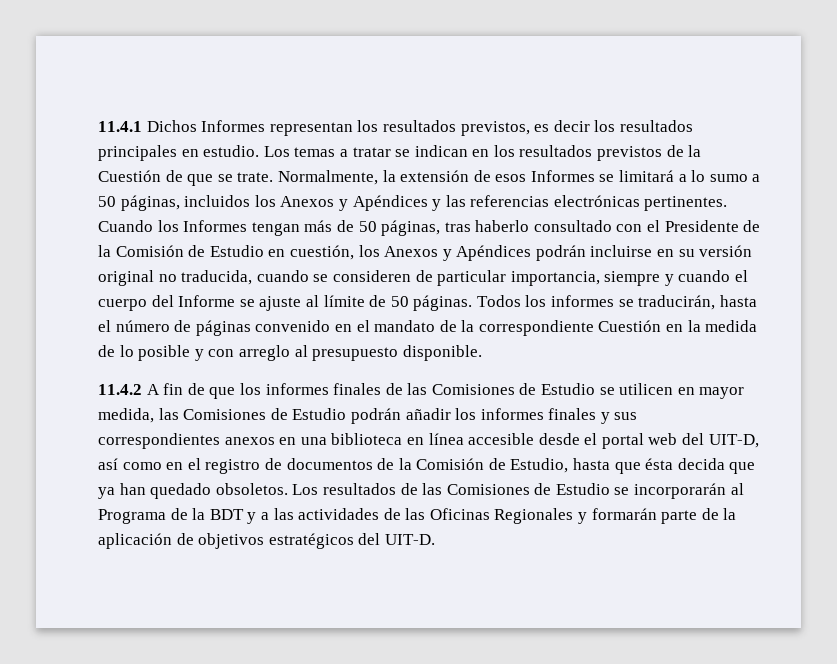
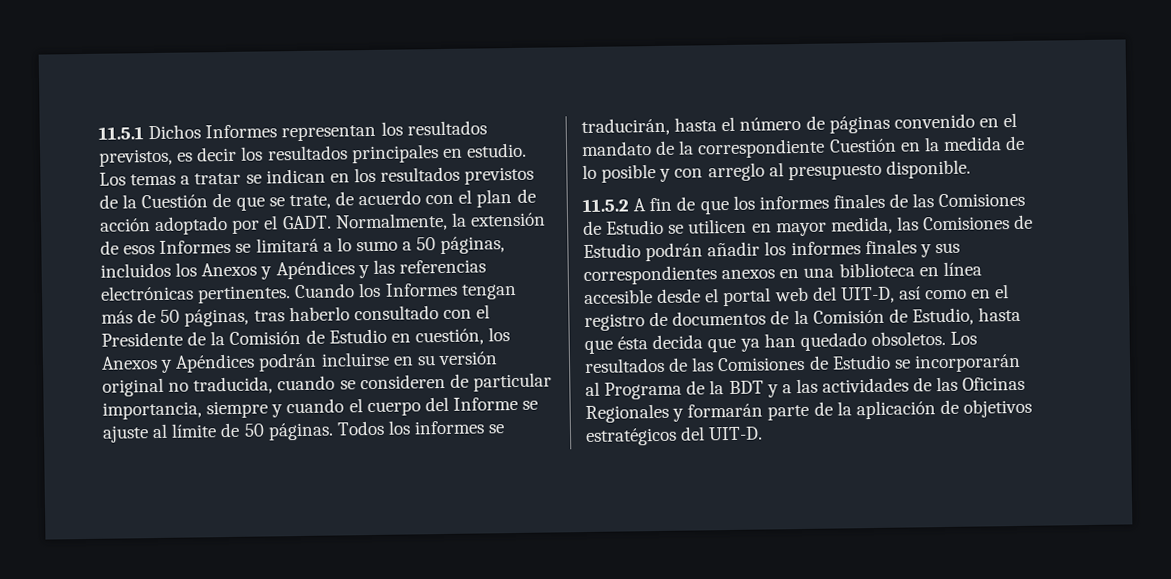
- 11.4.1 Dichos Informes representan los resultados previstos, es decir los resultados principales en estudio.
+ 11.5.1 Dichos Informes representan los resultados previstos, es decir los resultados principales en estudio.
- Los temas a tratar se indican en los resultados previstos de la Cuestión de que se trate.
+ Los temas a tratar se indican en los resultados previstos de la Cuestión de que se trate, de acuerdo con el plan de acción adoptado por el GADT.
- 11.4.2 A fin de que los informes finales de las Comisiones de Estudio se utilicen en mayor medida, las Comisiones de Estudio podrán añadir los informes finales y sus correspondientes anexos en una biblioteca en línea accesible desde el portal web del UIT-D, así como en el registro de documentos de la Comisión de Estudio, hasta que ésta decida que ya han quedado obsoletos.
+ 11.5.2 A fin de que los informes finales de las Comisiones de Estudio se utilicen en mayor medida, las Comisiones de Estudio podrán añadir los informes finales y sus correspondientes anexos en una biblioteca en línea accesible desde el portal web del UIT-D, así como en el registro de documentos de la Comisión de Estudio, hasta que ésta decida que ya han quedado obsoletos.

